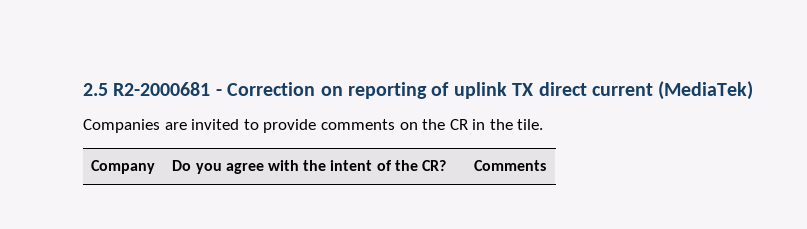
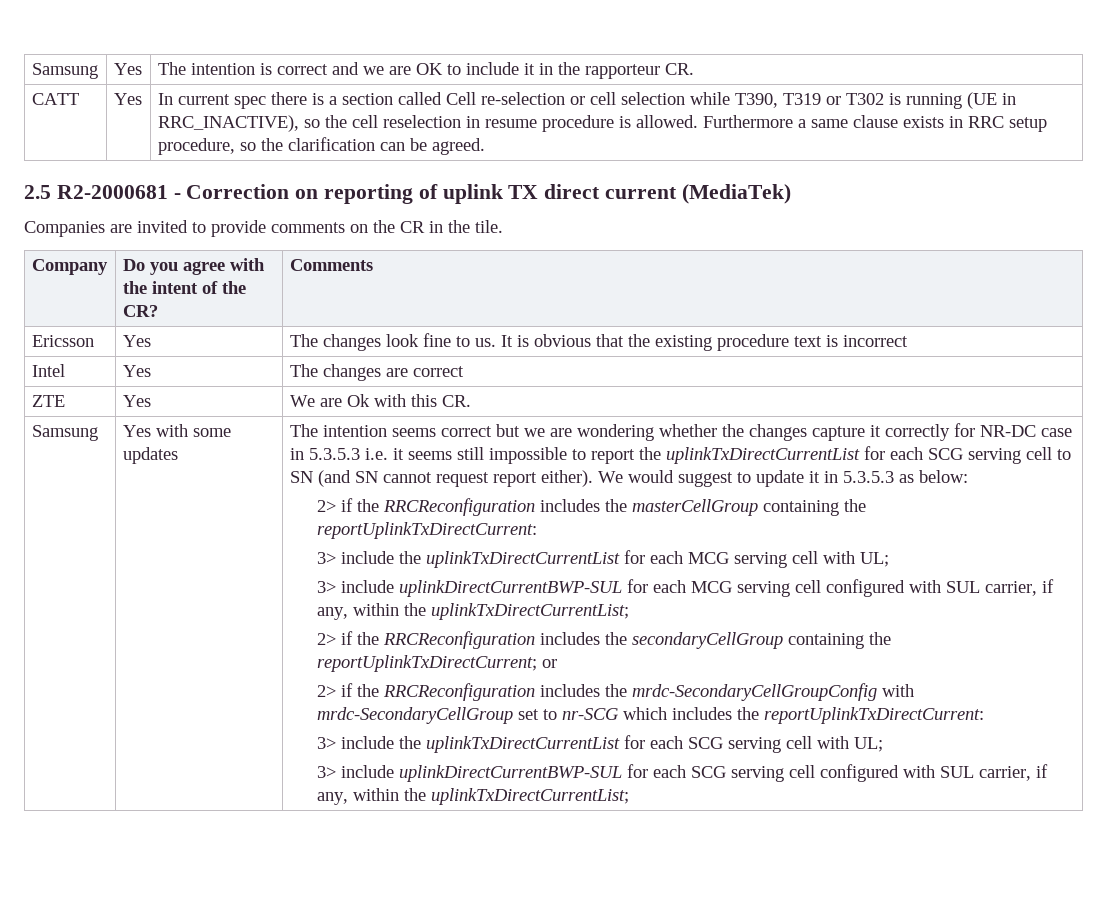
+ Samsung | Yes | The intention is correct and we are OK to include it in the rapporteur CR.
+ CATT | Yes | In current spec there is a section called Cell re-selection or cell selection while T390, T319 or T302 is running (UE in RRC_INACTIVE), so the cell reselection in resume procedure is allowed. Furthermore a same clause exists in RRC setup procedure, so the clarification can be agreed.
+ Ericsson | Yes | The changes look fine to us. It is obvious that the existing procedure text is incorrect
+ Intel | Yes | The changes are correct
+ ZTE | Yes | We are Ok with this CR.
+ Samsung | Yes with some updates | The intention seems correct but we are wondering whether the changes capture it correctly for NR-DC case in 5.3.5.3 i.e. it seems still impossible to report the uplinkTxDirectCurrentList for each SCG serving cell to SN (and SN cannot request report either). We would suggest to update it in 5.3.5.3 as below:
+ 2> if the RRCReconfiguration includes the masterCellGroup containing the reportUplinkTxDirectCurrent:
+ 3> include the uplinkTxDirectCurrentList for each MCG serving cell with UL;
+ 3> include uplinkDirectCurrentBWP-SUL for each MCG serving cell configured with SUL carrier, if any, within the uplinkTxDirectCurrentList;
+ 2> if the RRCReconfiguration includes the secondaryCellGroup containing the reportUplinkTxDirectCurrent; or
+ 2> if the RRCReconfiguration includes the mrdc-SecondaryCellGroupConfig with mrdc-SecondaryCellGroup set to nr-SCG which includes the reportUplinkTxDirectCurrent:
+ 3> include the uplinkTxDirectCurrentList for each SCG serving cell with UL;
+ 3> include uplinkDirectCurrentBWP-SUL for each SCG serving cell configured with SUL carrier, if any, within the uplinkTxDirectCurrentList;

